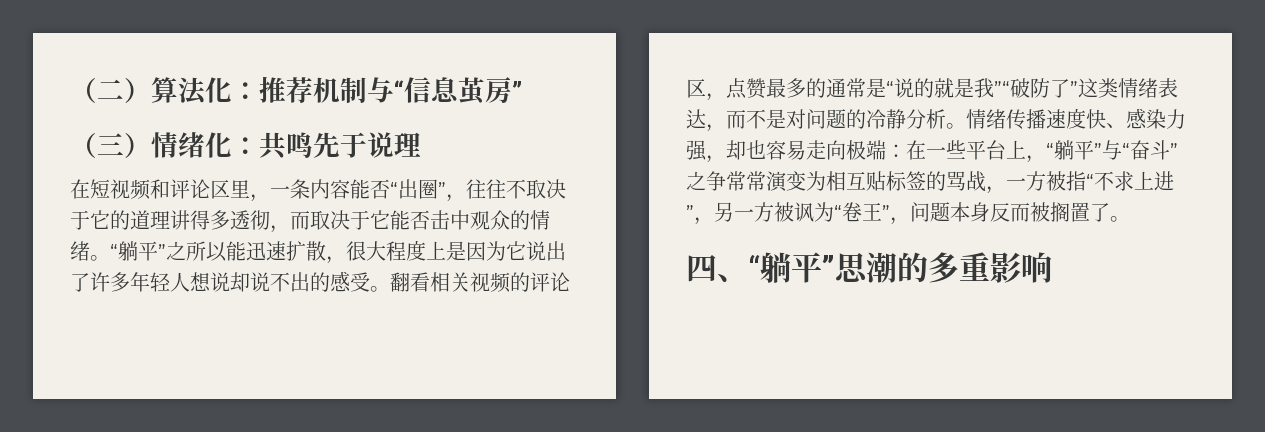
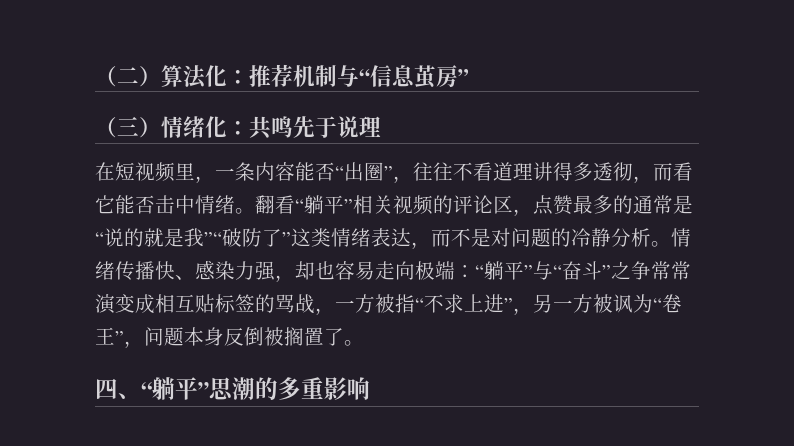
- 在短视频和评论区里，一条内容能否“出圈”，往往不取决于它的道理讲得多透彻，而取决于它能否击中观众的情绪。“躺平”之所以能迅速扩散，很大程度上是因为它说出了许多年轻人想说却说不出的感受。翻看相关视频的评论区，点赞最多的通常是“说的就是我”“破防了”这类情绪表达，而不是对问题的冷静分析。
+ 在短视频里，一条内容能否“出圈”，往往不看道理讲得多透彻，而看它能否击中情绪。翻看“躺平”相关视频的评论区，点赞最多的通常是“说的就是我”“破防了”这类情绪表达，而不是对问题的冷静分析。
- 情绪传播速度快、感染力强，却也容易走向极端：在一些平台上，“躺平”与“奋斗”之争常常演变为相互贴标签的骂战，一方被指“不求上进”，另一方被讽为“卷王”，问题本身反而被搁置了。
+ 情绪传播快、感染力强，却也容易走向极端：“躺平”与“奋斗”之争常常演变成相互贴标签的骂战，一方被指“不求上进”，另一方被讽为“卷王”，问题本身反倒被搁置了。

